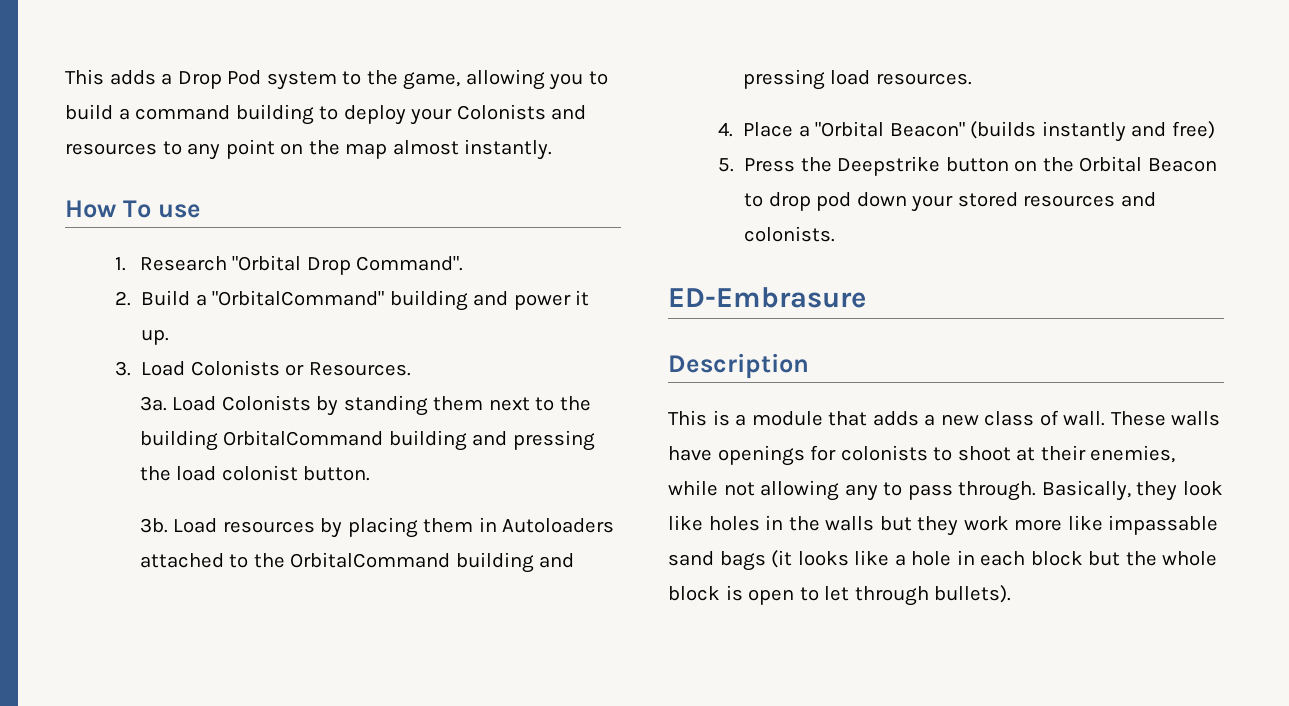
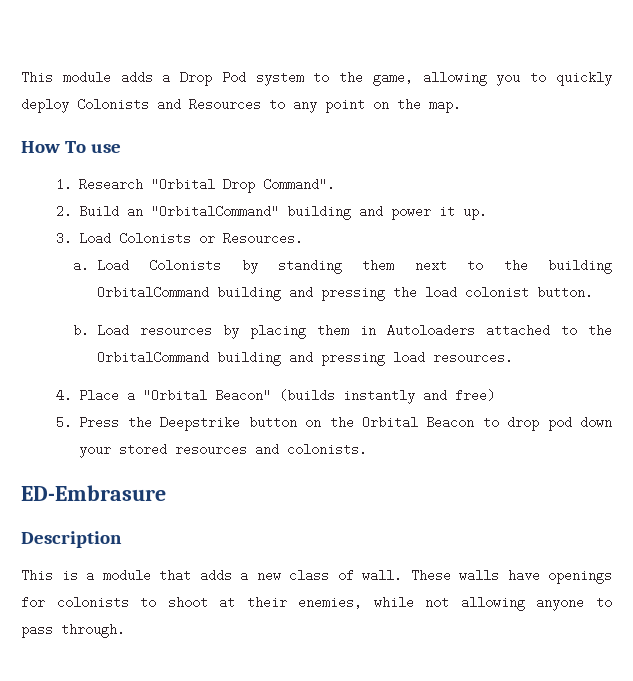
- This adds a Drop Pod system to the game, allowing you to build a command building to deploy your Colonists and resources to any point on the map almost instantly.
+ This module adds a Drop Pod system to the game, allowing you to quickly deploy Colonists and Resources to any point on the map.
- 2. Build a "OrbitalCommand" building and power it up.
+ 2. Build an "OrbitalCommand" building and power it up.
- 3a.
+ a.
- 3b.
+ b.
- These walls have openings for colonists to shoot at their enemies, while not allowing any to pass through. Basically, they look like holes in the walls but they work more like impassable sand bags (it looks like a hole in each block but the whole block is open to let through bullets).
+ These walls have openings for colonists to shoot at their enemies, while not allowing anyone to pass through.

